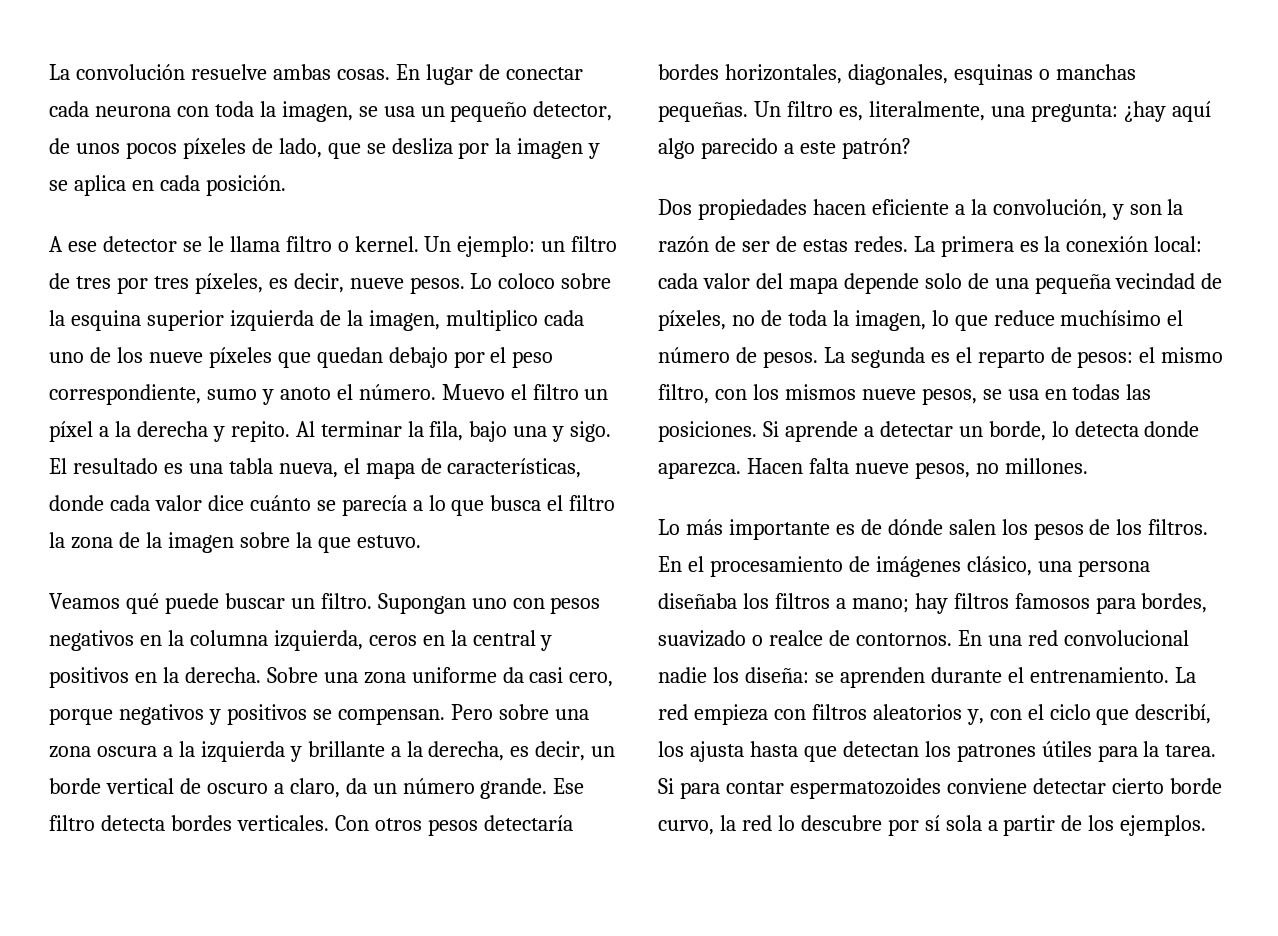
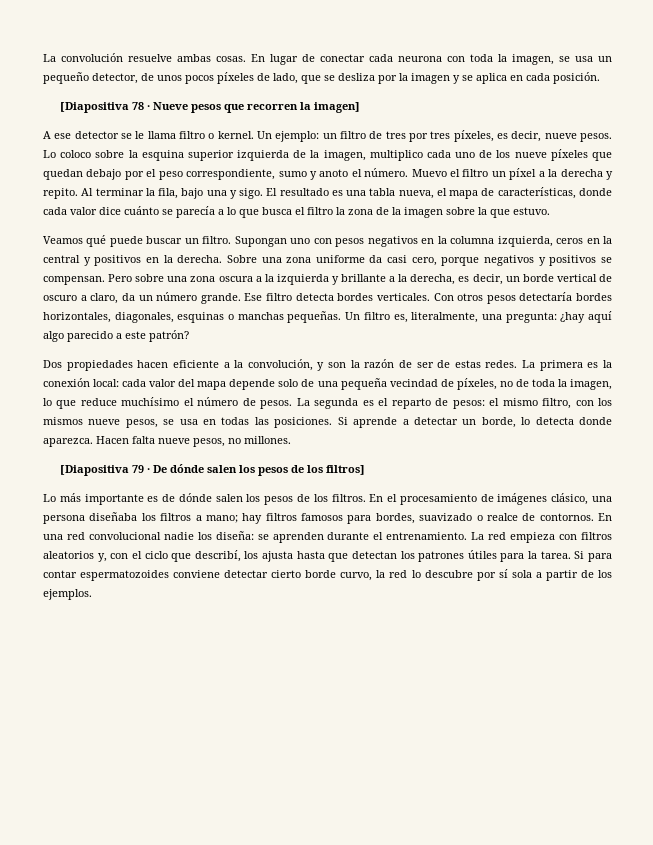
+ [Diapositiva 78 · Nueve pesos que recorren la imagen]
+ [Diapositiva 79 · De dónde salen los pesos de los filtros]

